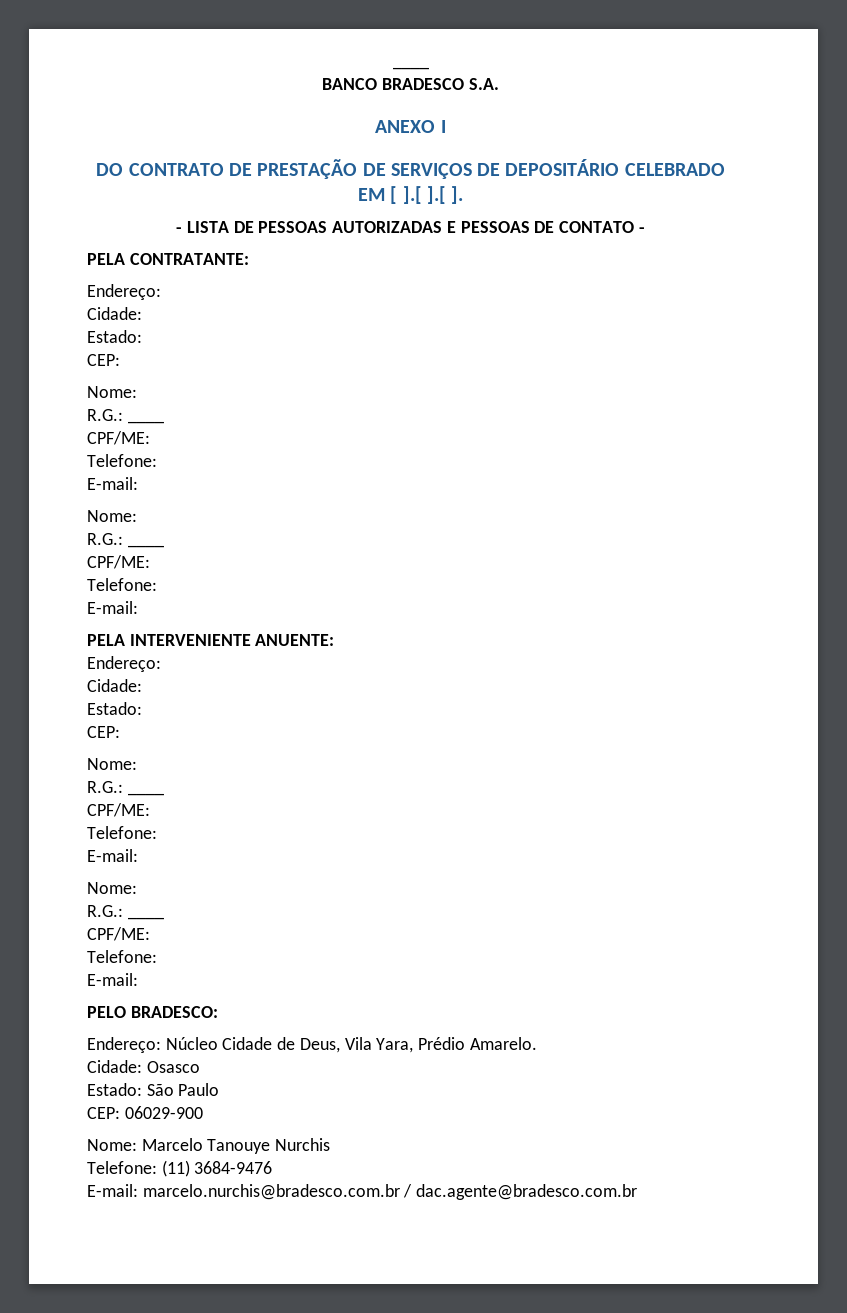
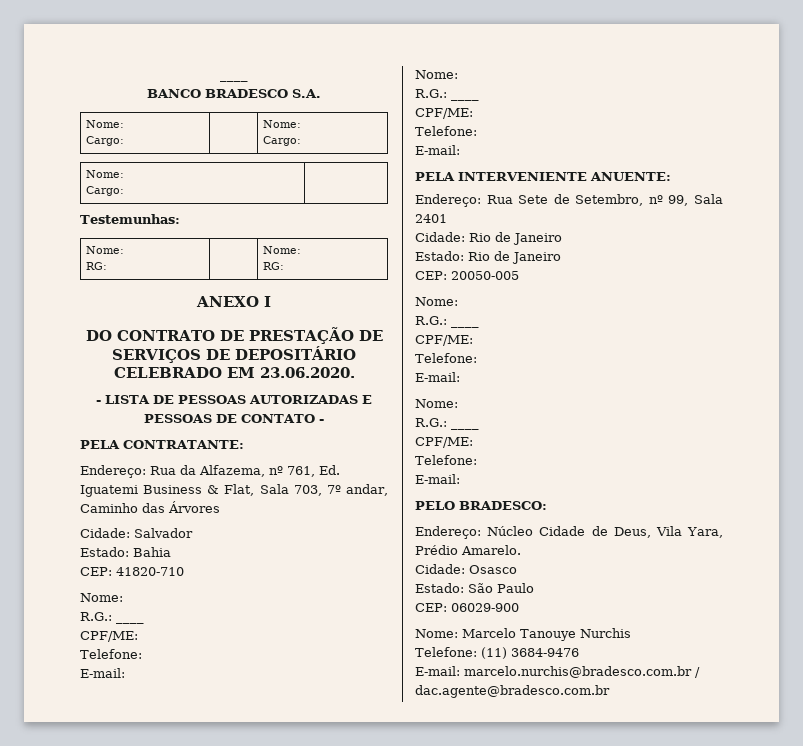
  BANCO BRADESCO S.A.
+ Nome:
+ Cargo: | | Nome:
+ Cargo:
+ Nome:
+ Cargo: |
+ Testemunhas:
+ Nome:
+ RG: | | Nome:
+ RG:
- DO CONTRATO DE PRESTAÇÃO DE SERVIÇOS DE DEPOSITÁRIO CELEBRADO EM [ ].[ ].[ ].
+ DO CONTRATO DE PRESTAÇÃO DE SERVIÇOS DE DEPOSITÁRIO CELEBRADO EM 23.06.2020.
  PELA CONTRATANTE:
- Endereço:
- Cidade:
- Estado:
- CEP:
+ Endereço: Rua da Alfazema, nº 761, Ed. Iguatemi Business & Flat, Sala 703, 7º andar, Caminho das Árvores
+ Cidade: Salvador
+ Estado: Bahia
+ CEP: 41820-710
  PELA INTERVENIENTE ANUENTE:
- Endereço:
- Cidade:
- Estado:
- CEP:
+ Endereço: Rua Sete de Setembro, nº 99, Sala 2401
+ Cidade: Rio de Janeiro
+ Estado: Rio de Janeiro
+ CEP: 20050-005

